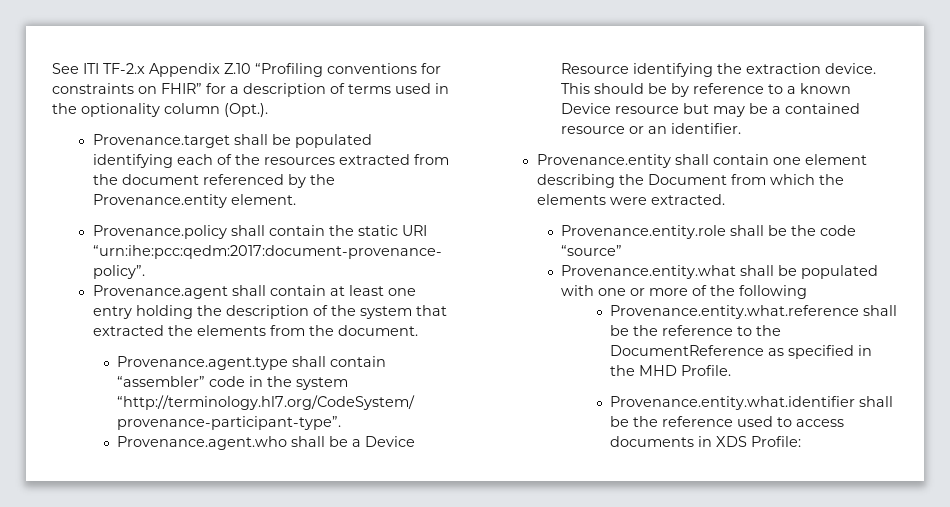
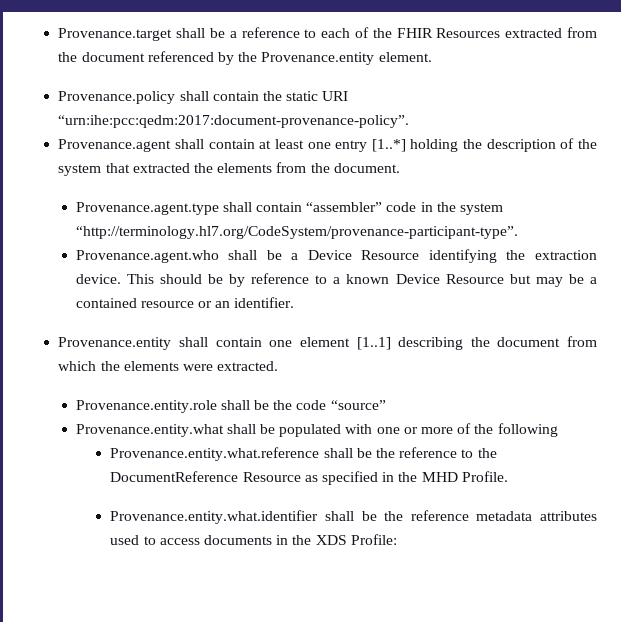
- See ITI TF-2.x Appendix Z.10 “Profiling conventions for constraints on FHIR” for a description of terms used in the optionality column (Opt.).
- Provenance.target shall be populated identifying each of the resources extracted from the document referenced by the Provenance.entity element.
+ Provenance.target shall be a reference to each of the FHIR Resources extracted from the document referenced by the Provenance.entity element.
- Provenance.agent shall contain at least one entry holding the description of the system that extracted the elements from the document.
+ Provenance.agent shall contain at least one entry [1..*] holding the description of the system that extracted the elements from the document.
- This should be by reference to a known Device resource but may be a contained resource or an identifier.
+ This should be by reference to a known Device Resource but may be a contained resource or an identifier.
- Provenance.entity shall contain one element describing the Document from which the elements were extracted.
+ Provenance.entity shall contain one element [1..1] describing the document from which the elements were extracted.
- Provenance.entity.what.reference shall be the reference to the DocumentReference as specified in the MHD Profile.
+ Provenance.entity.what.reference shall be the reference to the DocumentReference Resource as specified in the MHD Profile.
- Provenance.entity.what.identifier shall be the reference used to access documents in XDS Profile:
+ Provenance.entity.what.identifier shall be the reference metadata attributes used to access documents in the XDS Profile:

